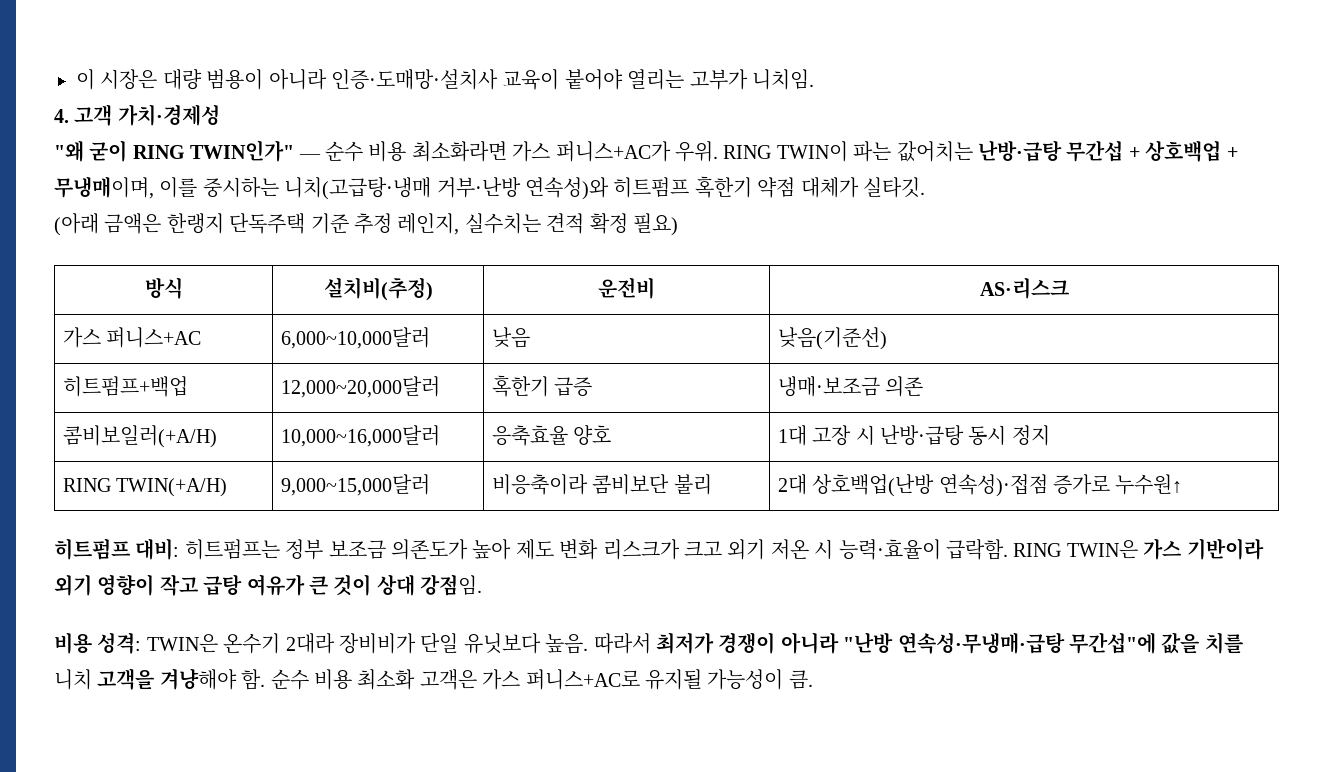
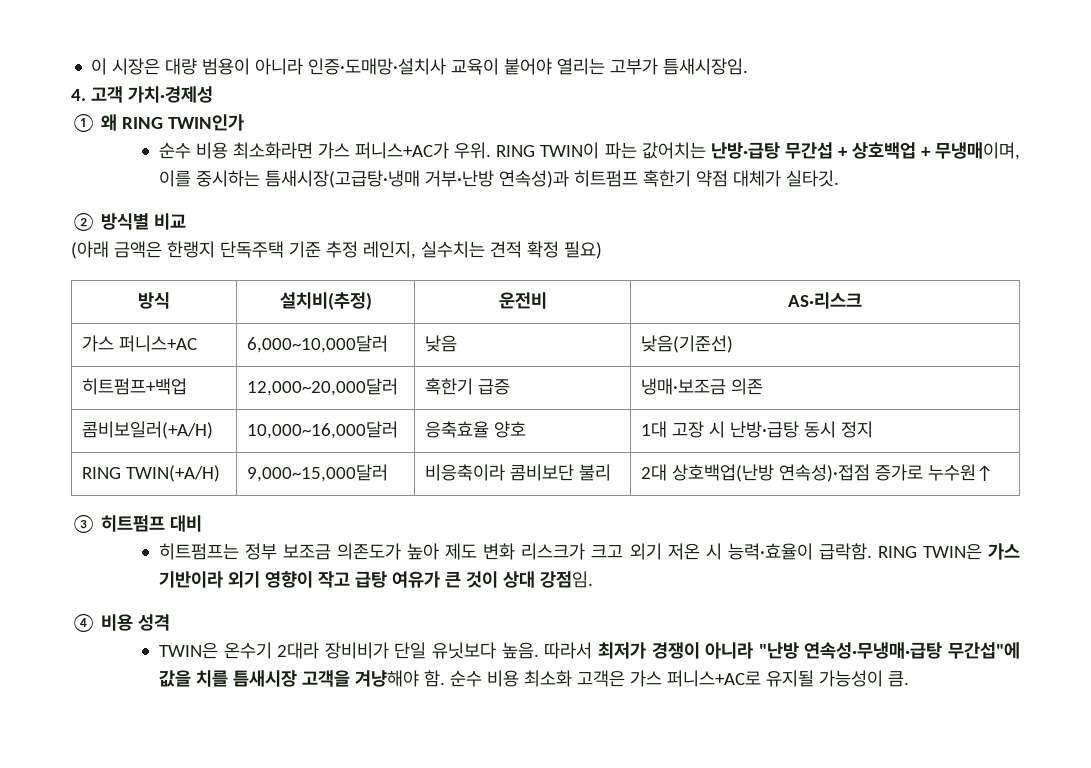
- 이 시장은 대량 범용이 아니라 인증·도매망·설치사 교육이 붙어야 열리는 고부가 니치임.
+ 이 시장은 대량 범용이 아니라 인증·도매망·설치사 교육이 붙어야 열리는 고부가 틈새시장임.
- "왜 굳이 RING TWIN인가" — 순수 비용 최소화라면 가스 퍼니스+AC가 우위.
+ ① 왜 RING TWIN인가
+ 순수 비용 최소화라면 가스 퍼니스+AC가 우위.
- RING TWIN이 파는 값어치는 난방·급탕 무간섭 + 상호백업 + 무냉매이며, 이를 중시하는 니치(고급탕·냉매 거부·난방 연속성)와 히트펌프 혹한기 약점 대체가 실타깃.
+ RING TWIN이 파는 값어치는 난방·급탕 무간섭 + 상호백업 + 무냉매이며, 이를 중시하는 틈새시장(고급탕·냉매 거부·난방 연속성)과 히트펌프 혹한기 약점 대체가 실타깃.
+ ② 방식별 비교
- 히트펌프 대비: 히트펌프는 정부 보조금 의존도가 높아 제도 변화 리스크가 크고 외기 저온 시 능력·효율이 급락함.
+ ③ 히트펌프 대비
+ 히트펌프는 정부 보조금 의존도가 높아 제도 변화 리스크가 크고 외기 저온 시 능력·효율이 급락함.
- 비용 성격: TWIN은 온수기 2대라 장비비가 단일 유닛보다 높음.
+ ④ 비용 성격
+ TWIN은 온수기 2대라 장비비가 단일 유닛보다 높음.
- 따라서 최저가 경쟁이 아니라 "난방 연속성·무냉매·급탕 무간섭"에 값을 치를 니치 고객을 겨냥해야 함.
+ 따라서 최저가 경쟁이 아니라 "난방 연속성·무냉매·급탕 무간섭"에 값을 치를 틈새시장 고객을 겨냥해야 함.

